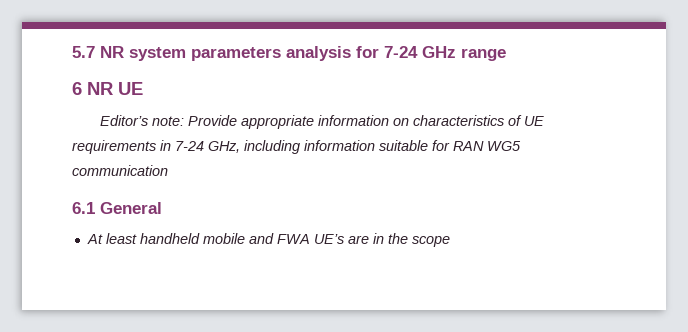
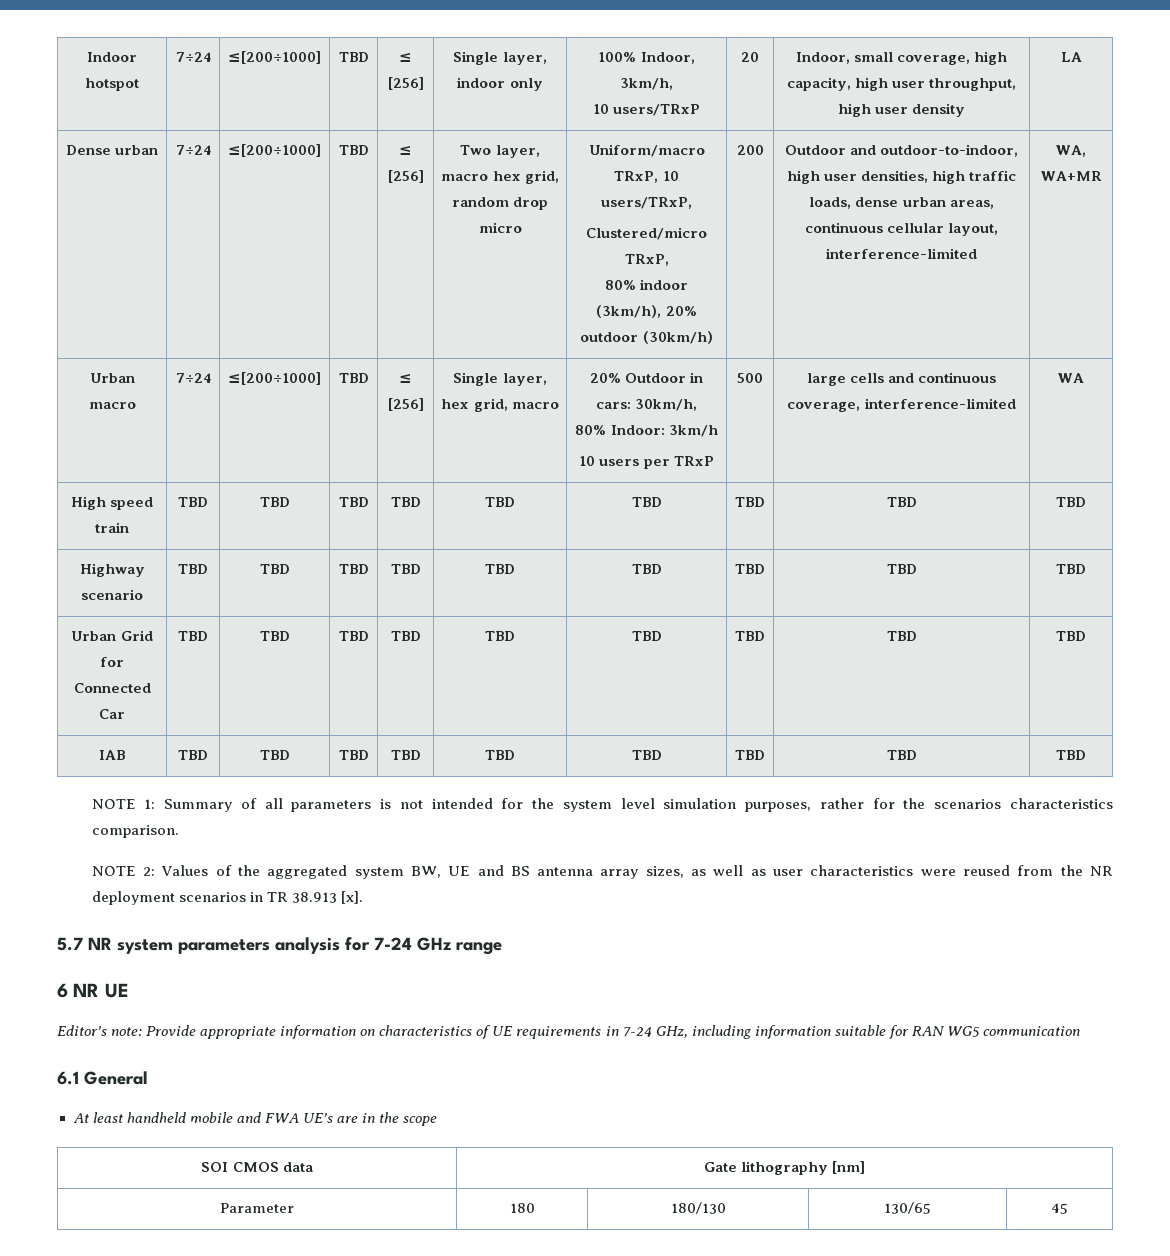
+ Indoor hotspot | 7÷24 | ≤[200÷1000] | TBD | ≤ [256] | Single layer, indoor only | 100% Indoor, 3km/h,
+ 10 users/TRxP | 20 | Indoor, small coverage, high capacity, high user throughput, high user density | LA
+ Dense urban | 7÷24 | ≤[200÷1000] | TBD | ≤ [256] | Two layer, macro hex grid, random drop micro | Uniform/macro TRxP, 10 users/TRxP,
+ Clustered/micro TRxP,
+ 80% indoor (3km/h), 20% outdoor (30km/h) | 200 | Outdoor and outdoor-to-indoor, high user densities, high traffic loads, dense urban areas, continuous cellular layout, interference-limited | WA, WA+MR
+ Urban macro | 7÷24 | ≤[200÷1000] | TBD | ≤ [256] | Single layer, hex grid, macro | 20% Outdoor in cars: 30km/h,
+ 80% Indoor: 3km/h
+ 10 users per TRxP | 500 | large cells and continuous coverage, interference-limited | WA
+ High speed train | TBD | TBD | TBD | TBD | TBD | TBD | TBD | TBD | TBD
+ Highway scenario | TBD | TBD | TBD | TBD | TBD | TBD | TBD | TBD | TBD
+ Urban Grid for Connected Car | TBD | TBD | TBD | TBD | TBD | TBD | TBD | TBD | TBD
+ IAB | TBD | TBD | TBD | TBD | TBD | TBD | TBD | TBD | TBD
+ NOTE 1: Summary of all parameters is not intended for the system level simulation purposes, rather for the scenarios characteristics comparison.
+ NOTE 2: Values of the aggregated system BW, UE and BS antenna array sizes, as well as user characteristics were reused from the NR deployment scenarios in TR 38.913 [x].
+ SOI CMOS data | Gate lithography [nm]
+ Parameter | 180 | 180/130 | 130/65 | 45

